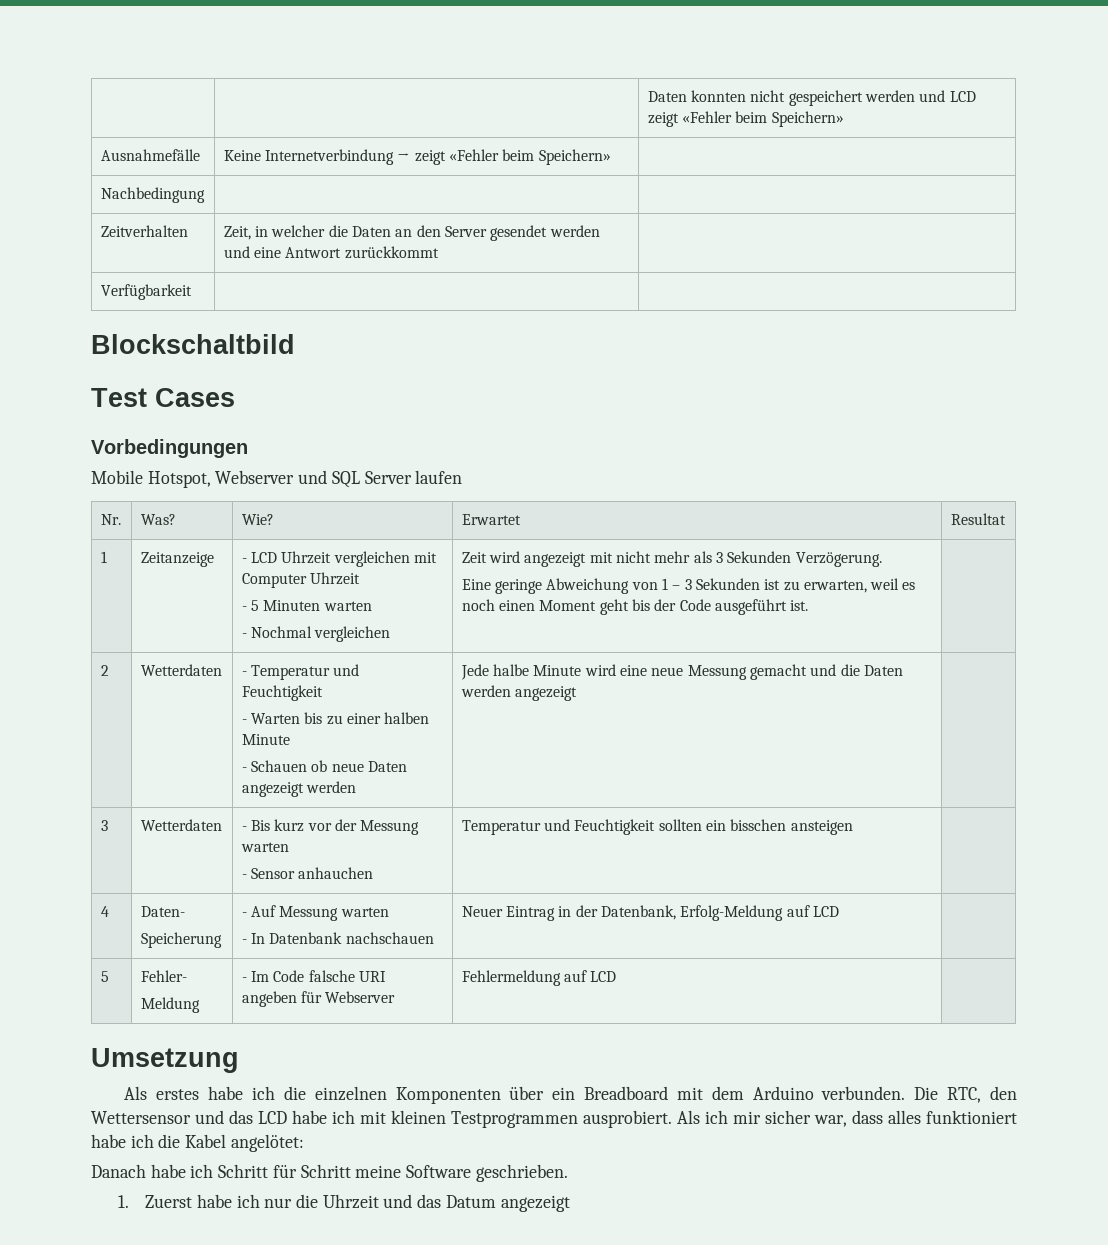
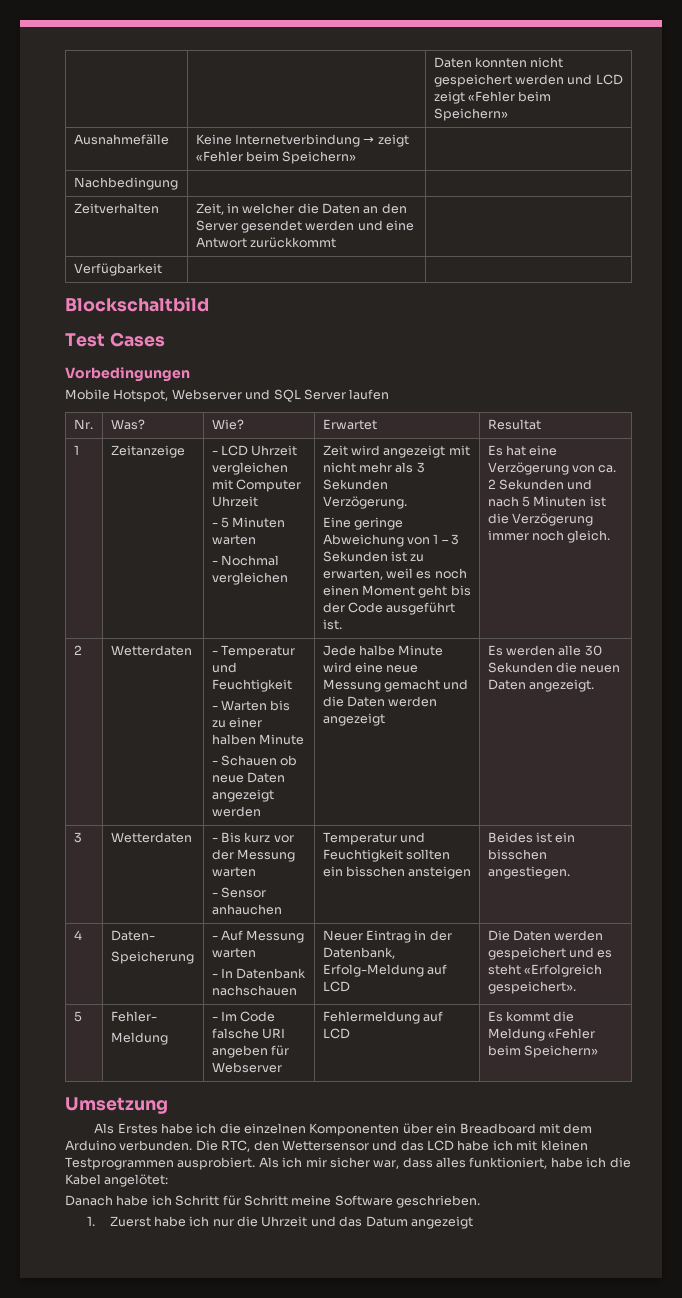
+ Es hat eine Verzögerung von ca. 2 Sekunden und nach 5 Minuten ist die Verzögerung immer noch gleich.
+ Es werden alle 30 Sekunden die neuen Daten angezeigt.
  3 | Wetterdaten | - Bis kurz vor der Messung warten
- - Sensor anhauchen | Temperatur und Feuchtigkeit sollten ein bisschen ansteigen |
+ - Sensor anhauchen | Temperatur und Feuchtigkeit sollten ein bisschen ansteigen | Beides ist ein bisschen angestiegen.
  4 | Daten-
  Speicherung | - Auf Messung warten
- - In Datenbank nachschauen | Neuer Eintrag in der Datenbank, Erfolg-Meldung auf LCD |
+ - In Datenbank nachschauen | Neuer Eintrag in der Datenbank, Erfolg-Meldung auf LCD | Die Daten werden gespeichert und es steht «Erfolgreich gespeichert».
  5 | Fehler-
- Meldung | - Im Code falsche URI angeben für Webserver | Fehlermeldung auf LCD |
+ Meldung | - Im Code falsche URI angeben für Webserver | Fehlermeldung auf LCD | Es kommt die Meldung «Fehler beim Speichern»
- Als erstes habe ich die einzelnen Komponenten über ein Breadboard mit dem Arduino verbunden.
+ Als Erstes habe ich die einzelnen Komponenten über ein Breadboard mit dem Arduino verbunden.
- Als ich mir sicher war, dass alles funktioniert habe ich die Kabel angelötet:
+ Als ich mir sicher war, dass alles funktioniert, habe ich die Kabel angelötet:

